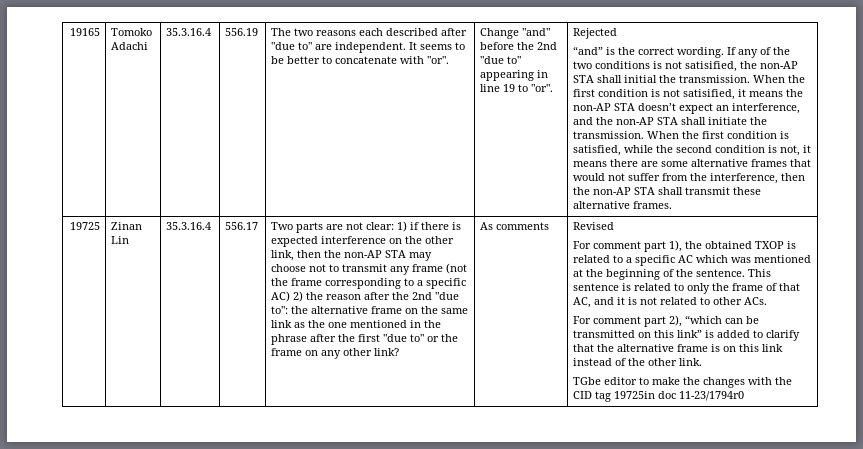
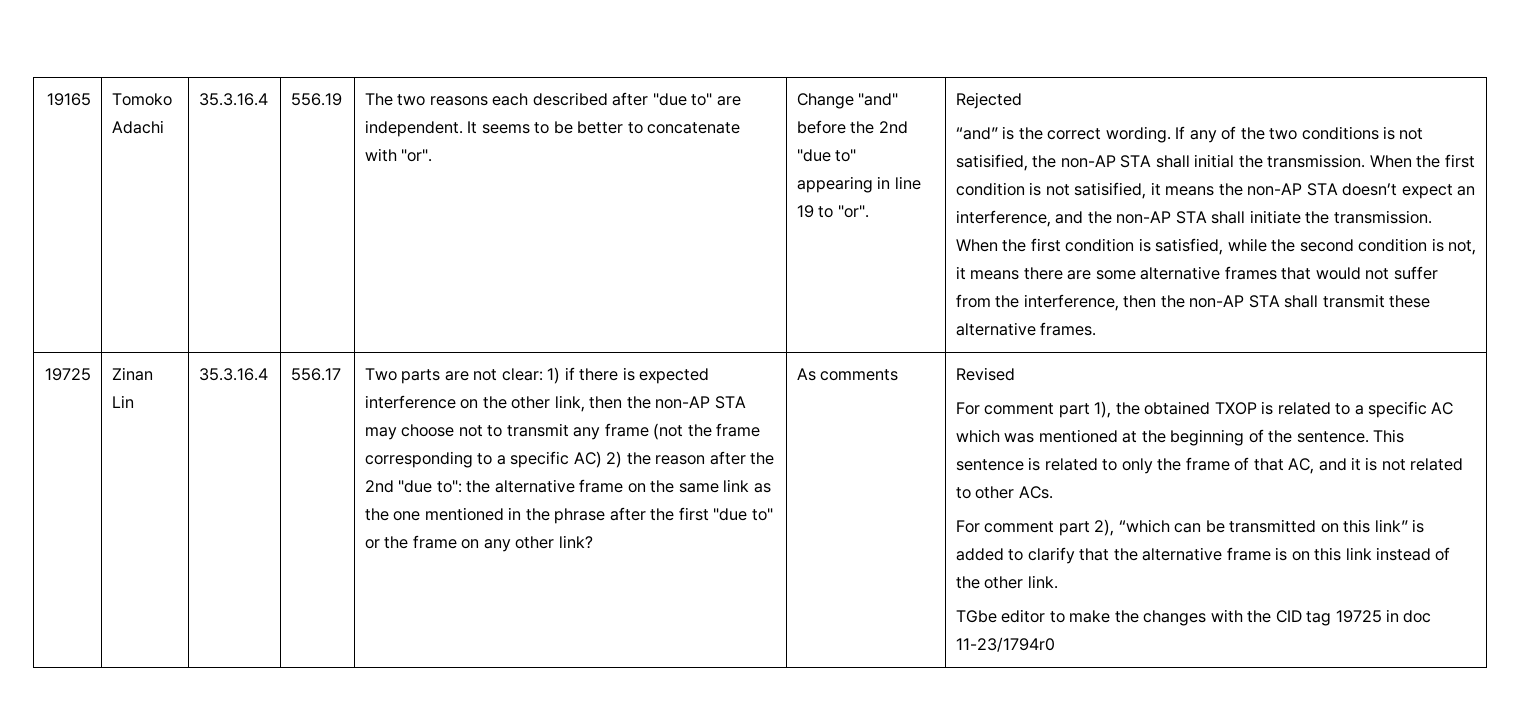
- TGbe editor to make the changes with the CID tag 19725in doc 11-23/1794r0
+ TGbe editor to make the changes with the CID tag 19725 in doc 11-23/1794r0

